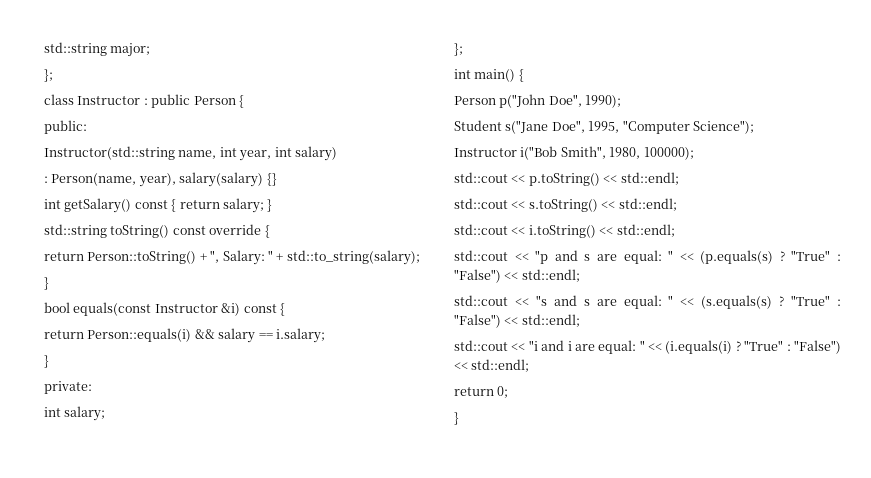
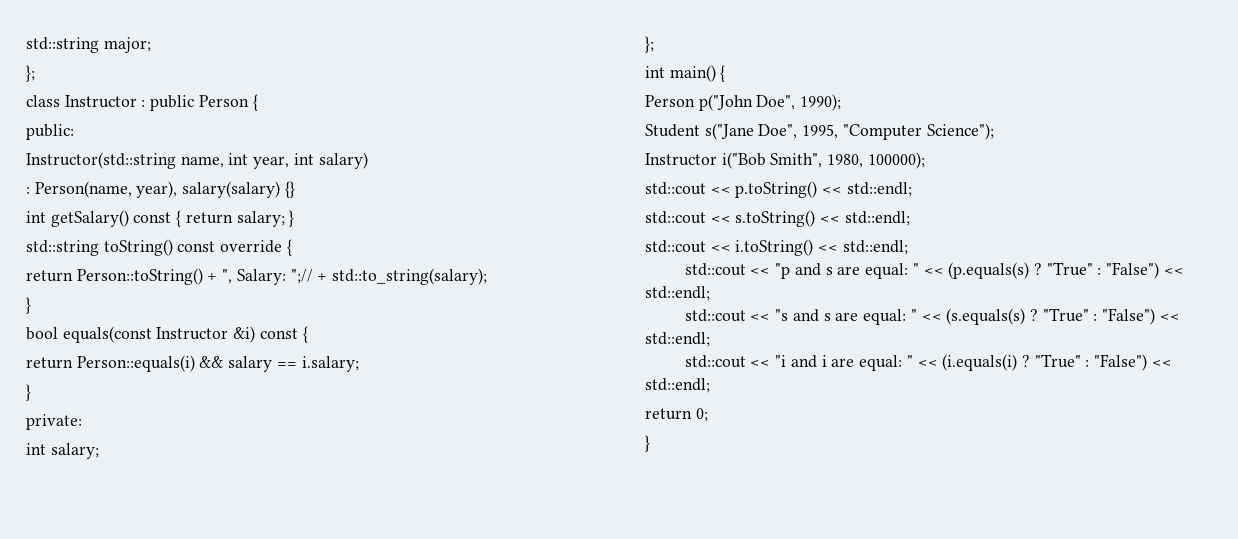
- return Person::toString() + ", Salary: " + std::to_string(salary);
+ return Person::toString() + ", Salary: ";// + std::to_string(salary);

